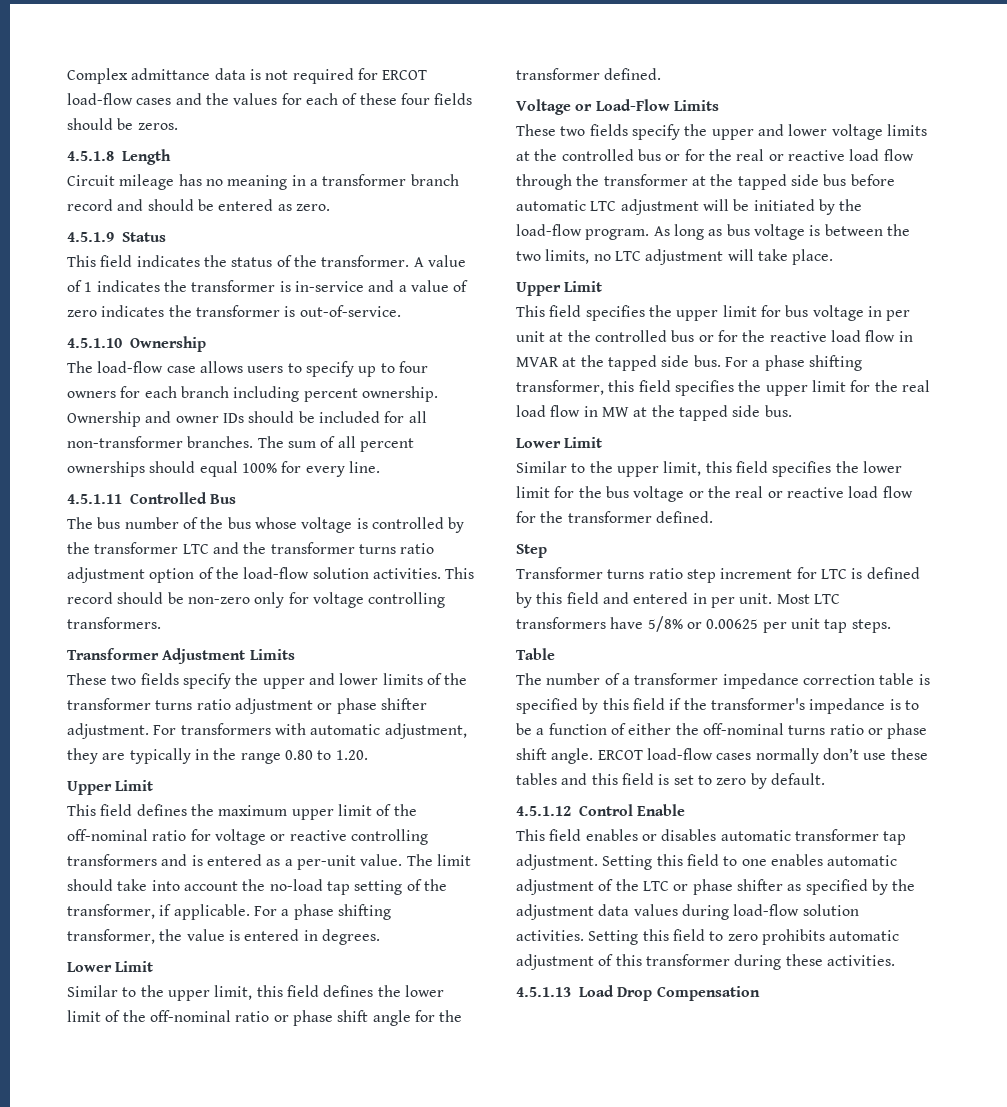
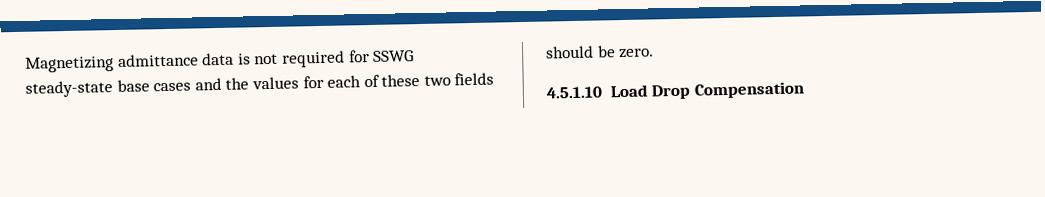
- Complex admittance data is not required for ERCOT load-flow cases and the values for each of these four fields should be zeros.
- 4.5.1.8 Length
- Circuit mileage has no meaning in a transformer branch record and should be entered as zero.
- 4.5.1.9 Status
- This field indicates the status of the transformer. A value of 1 indicates the transformer is in-service and a value of zero indicates the transformer is out-of-service.
- 4.5.1.10 Ownership
- The load-flow case allows users to specify up to four owners for each branch including percent ownership. Ownership and owner IDs should be included for all non-transformer branches. The sum of all percent ownerships should equal 100% for every line.
- 4.5.1.11 Controlled Bus
- The bus number of the bus whose voltage is controlled by the transformer LTC and the transformer turns ratio adjustment option of the load-flow solution activities. This record should be non-zero only for voltage controlling transformers.
- Transformer Adjustment Limits
- These two fields specify the upper and lower limits of the transformer turns ratio adjustment or phase shifter adjustment. For transformers with automatic adjustment, they are typically in the range 0.80 to 1.20.
- Upper Limit
- This field defines the maximum upper limit of the off-nominal ratio for voltage or reactive controlling transformers and is entered as a per-unit value. The limit should take into account the no-load tap setting of the transformer, if applicable. For a phase shifting transformer, the value is entered in degrees.
- Lower Limit
- Similar to the upper limit, this field defines the lower limit of the off-nominal ratio or phase shift angle for the transformer defined.
- Voltage or Load-Flow Limits
- These two fields specify the upper and lower voltage limits at the controlled bus or for the real or reactive load flow through the transformer at the tapped side bus before automatic LTC adjustment will be initiated by the load-flow program. As long as bus voltage is between the two limits, no LTC adjustment will take place.
- Upper Limit
- This field specifies the upper limit for bus voltage in per unit at the controlled bus or for the reactive load flow in MVAR at the tapped side bus. For a phase shifting transformer, this field specifies the upper limit for the real load flow in MW at the tapped side bus.
- Lower Limit
- Similar to the upper limit, this field specifies the lower limit for the bus voltage or the real or reactive load flow for the transformer defined.
- Step
- Transformer turns ratio step increment for LTC is defined by this field and entered in per unit. Most LTC transformers have 5/8% or 0.00625 per unit tap steps.
- Table
- The number of a transformer impedance correction table is specified by this field if the transformer's impedance is to be a function of either the off-nominal turns ratio or phase shift angle. ERCOT load-flow cases normally don’t use these tables and this field is set to zero by default.
- 4.5.1.12 Control Enable
- This field enables or disables automatic transformer tap adjustment. Setting this field to one enables automatic adjustment of the LTC or phase shifter as specified by the adjustment data values during load-flow solution activities. Setting this field to zero prohibits automatic adjustment of this transformer during these activities.
- 4.5.1.13 Load Drop Compensation
+ Magnetizing admittance data is not required for SSWG steady-state base cases and the values for each of these two fields should be zero.
+ 4.5.1.10 Load Drop Compensation

